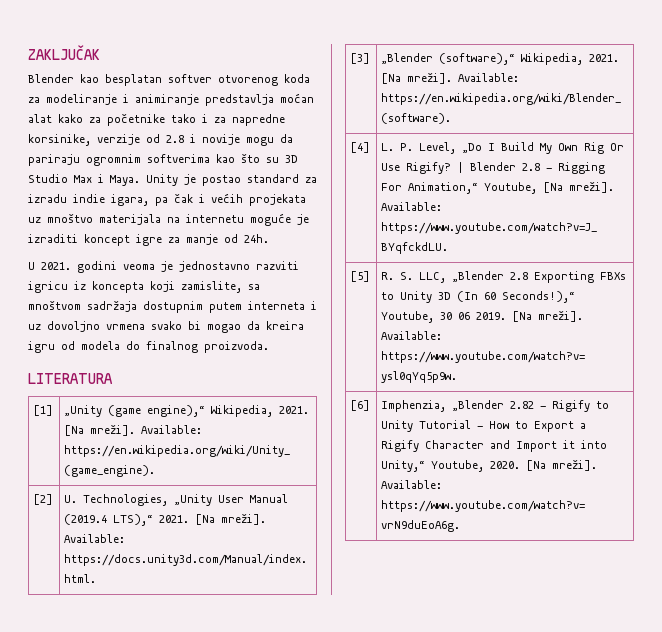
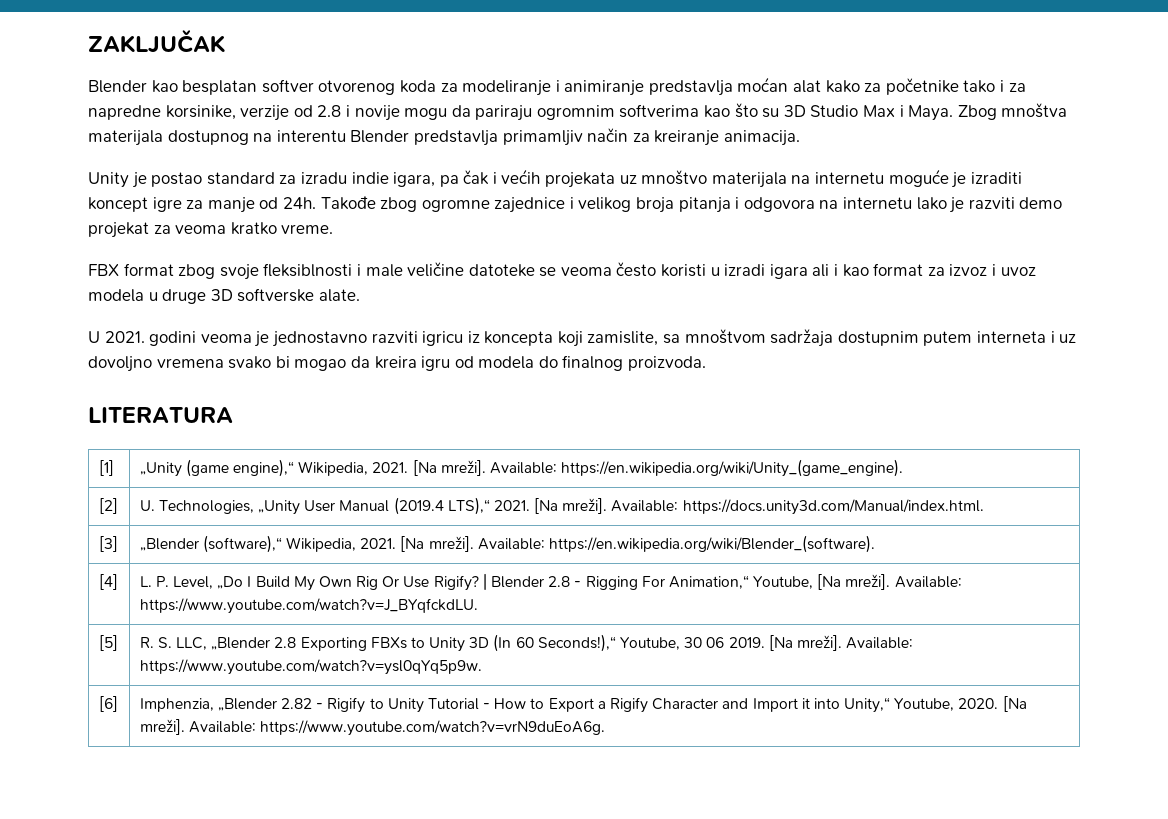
- Blender kao besplatan softver otvorenog koda za modeliranje i animiranje predstavlja moćan alat kako za početnike tako i za napredne korsinike, verzije od 2.8 i novije mogu da pariraju ogromnim softverima kao što su 3D Studio Max i Maya. Unity je postao standard za izradu indie igara, pa čak i većih projekata uz mnoštvo materijala na internetu moguće je izraditi koncept igre za manje od 24h.
+ Blender kao besplatan softver otvorenog koda za modeliranje i animiranje predstavlja moćan alat kako za početnike tako i za napredne korsinike, verzije od 2.8 i novije mogu da pariraju ogromnim softverima kao što su 3D Studio Max i Maya. Zbog mnoštva materijala dostupnog na interentu Blender predstavlja primamljiv način za kreiranje animacija.
+ Unity je postao standard za izradu indie igara, pa čak i većih projekata uz mnoštvo materijala na internetu moguće je izraditi koncept igre za manje od 24h. Takođe zbog ogromne zajednice i velikog broja pitanja i odgovora na internetu lako je razviti demo projekat za veoma kratko vreme.
+ FBX format zbog svoje fleksiblnosti i male veličine datoteke se veoma često koristi u izradi igara ali i kao format za izvoz i uvoz modela u druge 3D softverske alate.
- U 2021. godini veoma je jednostavno razviti igricu iz koncepta koji zamislite, sa mnoštvom sadržaja dostupnim putem interneta i uz dovoljno vrmena svako bi mogao da kreira igru od modela do finalnog proizvoda.
+ U 2021. godini veoma je jednostavno razviti igricu iz koncepta koji zamislite, sa mnoštvom sadržaja dostupnim putem interneta i uz dovoljno vremena svako bi mogao da kreira igru od modela do finalnog proizvoda.

